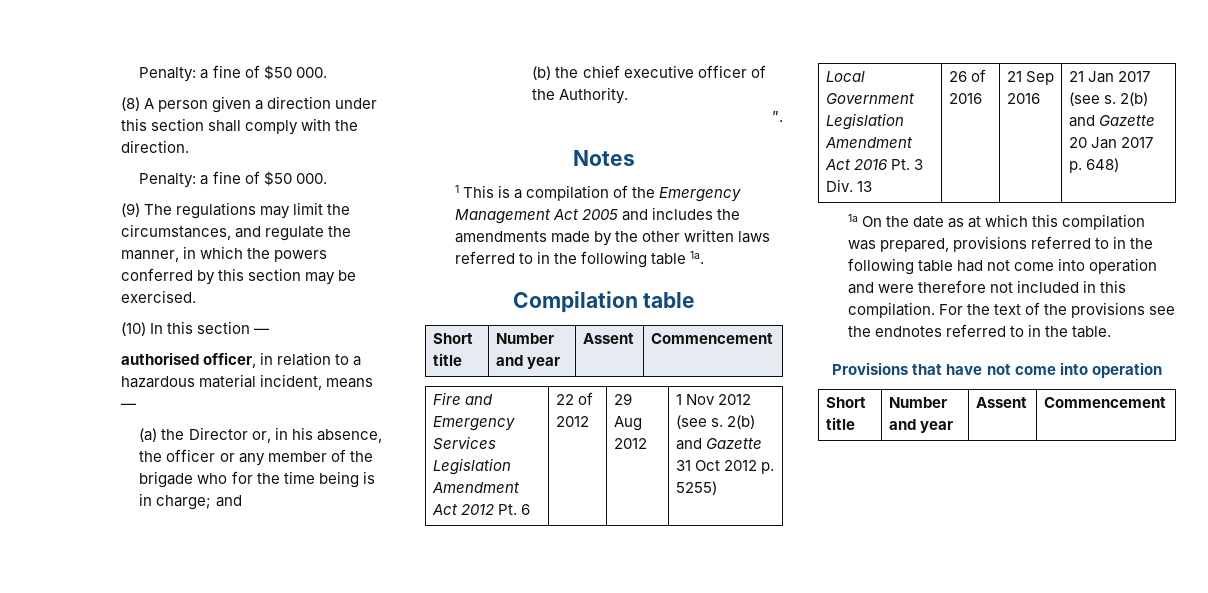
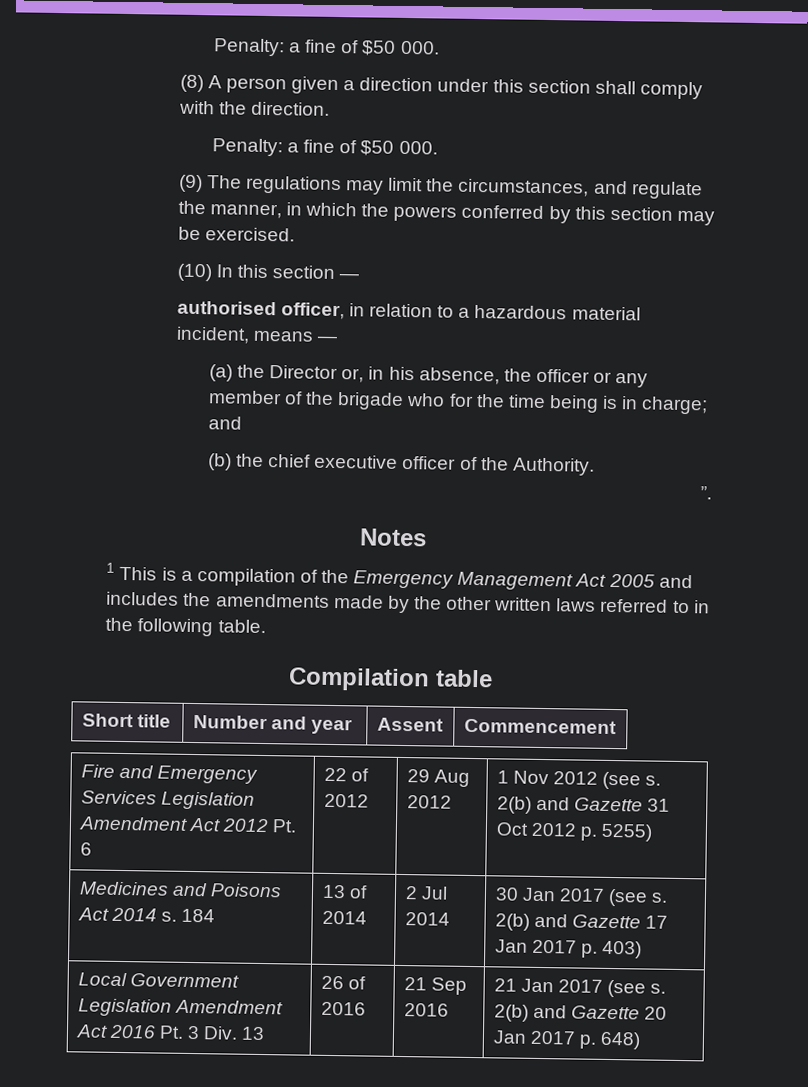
- 1 This is a compilation of the Emergency Management Act 2005 and includes the amendments made by the other written laws referred to in the following table 1a.
+ 1 This is a compilation of the Emergency Management Act 2005 and includes the amendments made by the other written laws referred to in the following table.
+ Medicines and Poisons Act 2014 s. 184 | 13 of 2014 | 2 Jul 2014 | 30 Jan 2017 (see s. 2(b) and Gazette 17 Jan 2017 p. 403)
- 1a On the date as at which this compilation was prepared, provisions referred to in the following table had not come into operation and were therefore not included in this compilation. For the text of the provisions see the endnotes referred to in the table.
- Provisions that have not come into operation
- Short title | Number and year | Assent | Commencement

